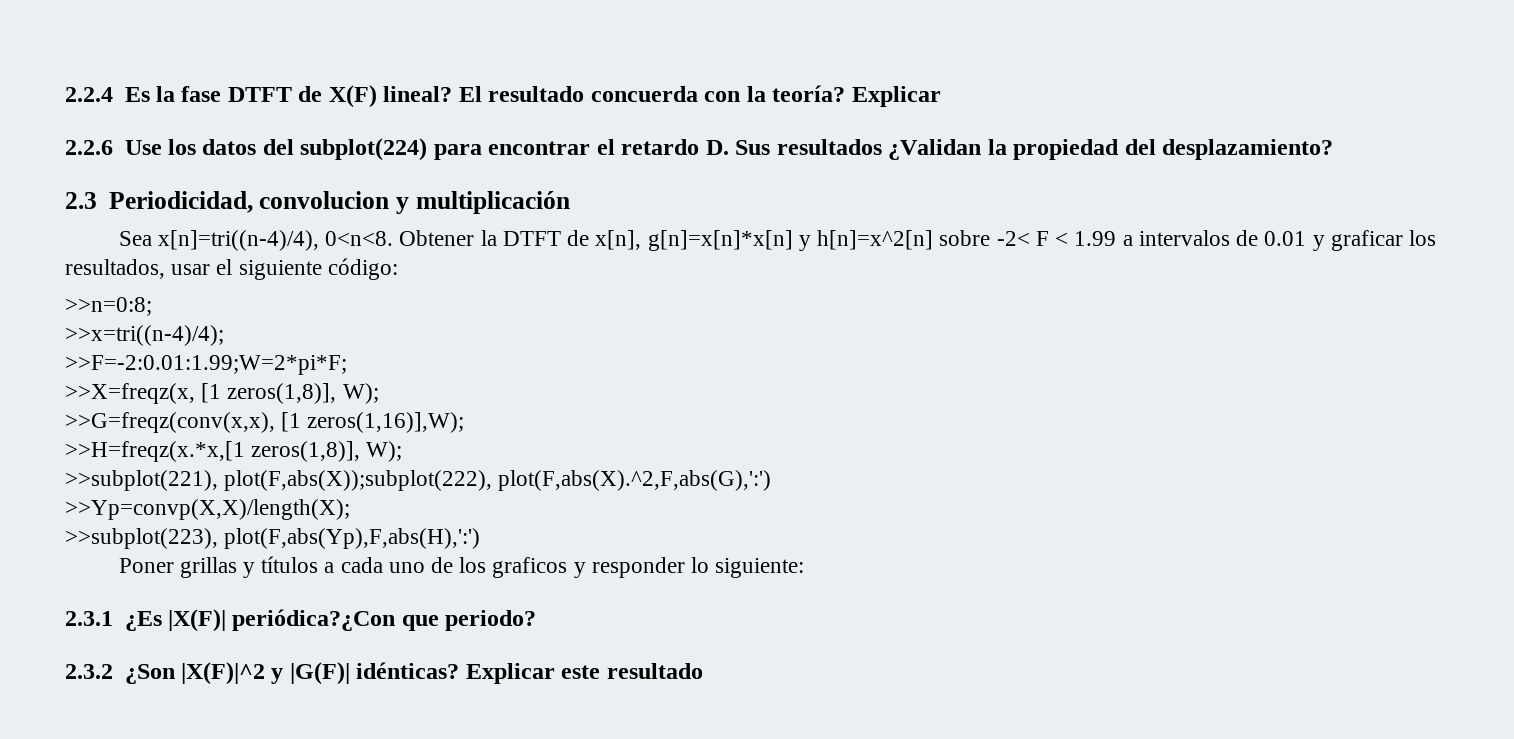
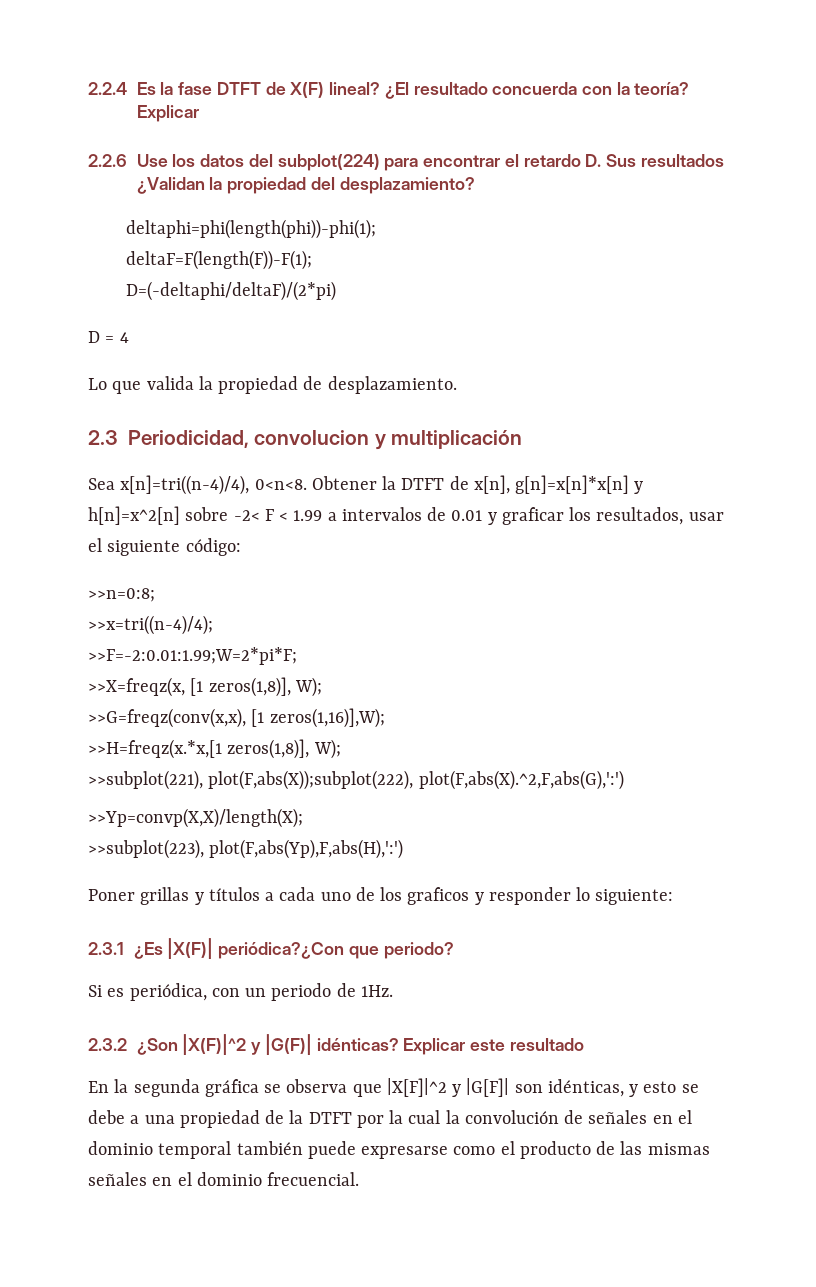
- El resultado concuerda con la teoría?
+ ¿El resultado concuerda con la teoría?
+ deltaphi=phi(length(phi))-phi(1);
+ deltaF=F(length(F))-F(1);
+ D=(-deltaphi/deltaF)/(2*pi)
+ D = 4
+ Lo que valida la propiedad de desplazamiento.
+ Si es periódica, con un periodo de 1Hz.
+ En la segunda gráfica se observa que |X[F]|^2 y |G[F]| son idénticas, y esto se debe a una propiedad de la DTFT por la cual la convolución de señales en el dominio temporal también puede expresarse como el producto de las mismas señales en el dominio frecuencial.

